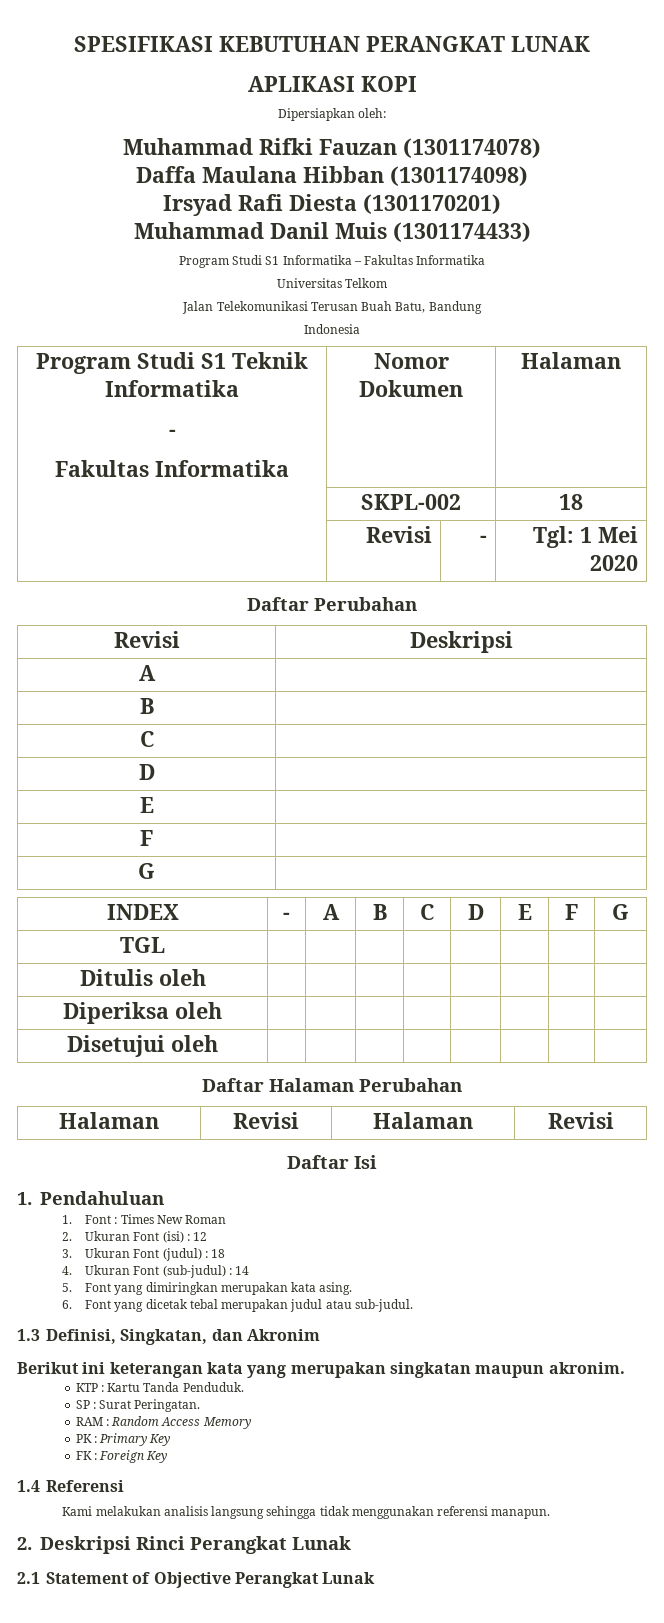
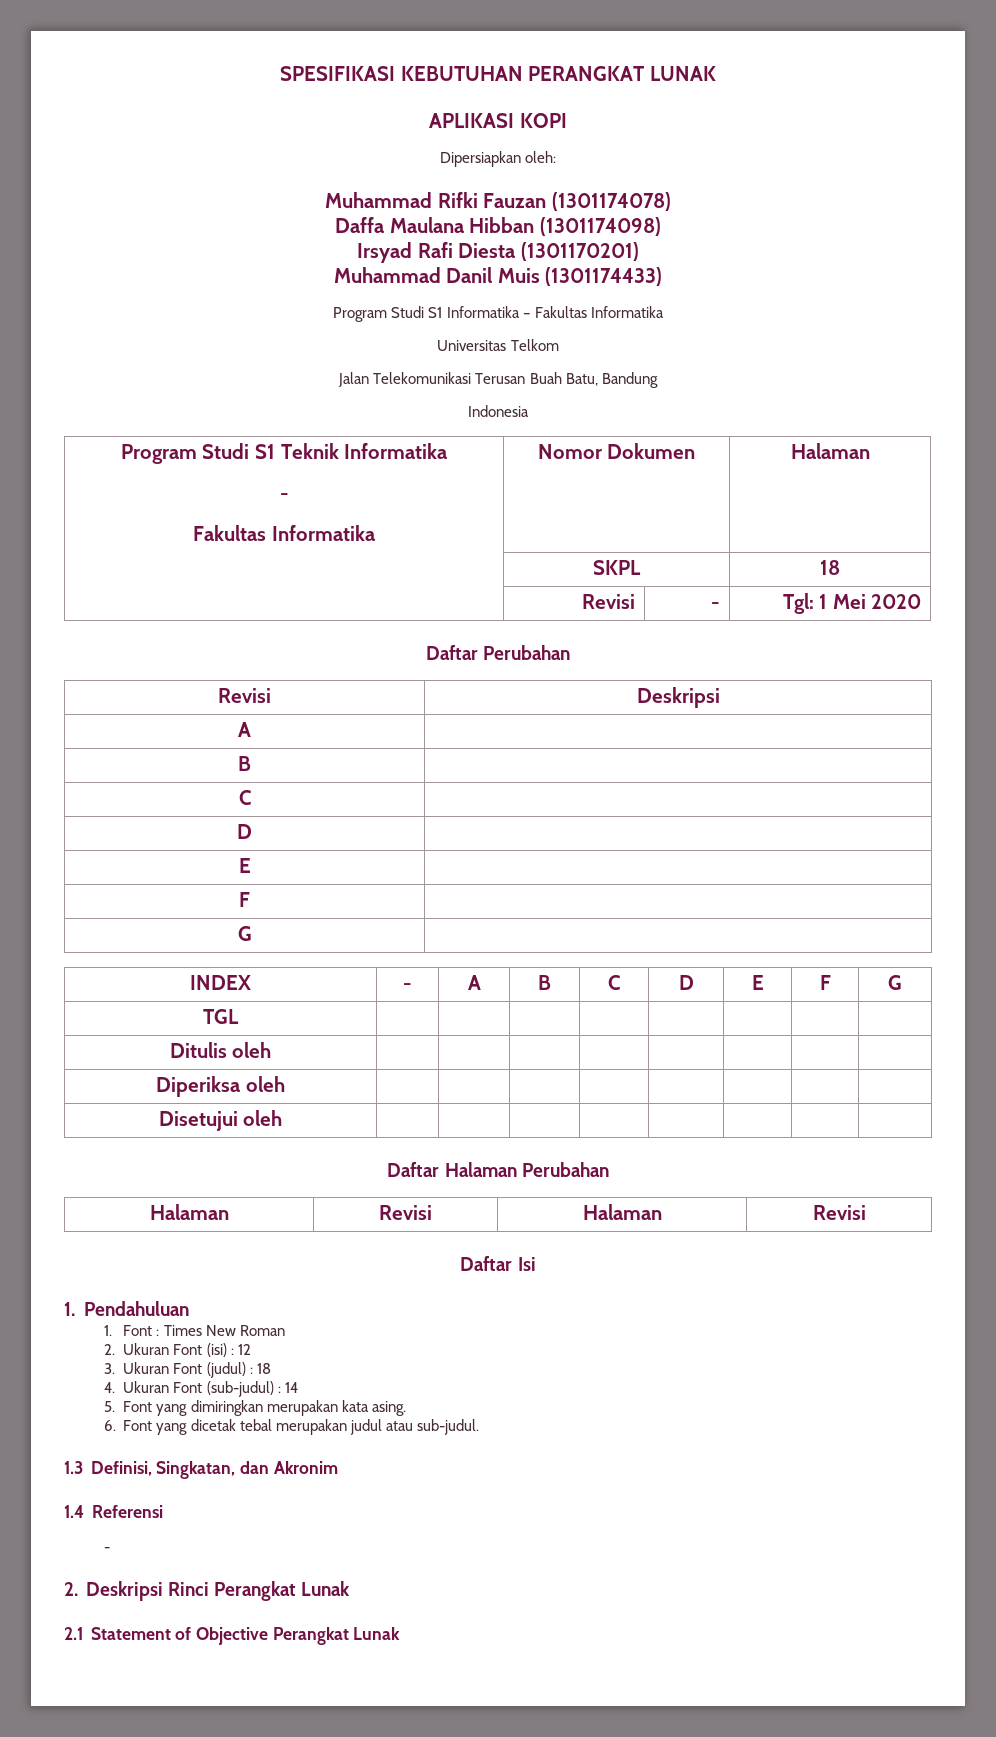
- | SKPL-002 | 18
+ | SKPL | 18
- Berikut ini keterangan kata yang merupakan singkatan maupun akronim.
- KTP : Kartu Tanda Penduduk.
- SP : Surat Peringatan.
- RAM : Random Access Memory
- PK : Primary Key
- FK : Foreign Key
  1.4 Referensi
- Kami melakukan analisis langsung sehingga tidak menggunakan referensi manapun.
+ -

